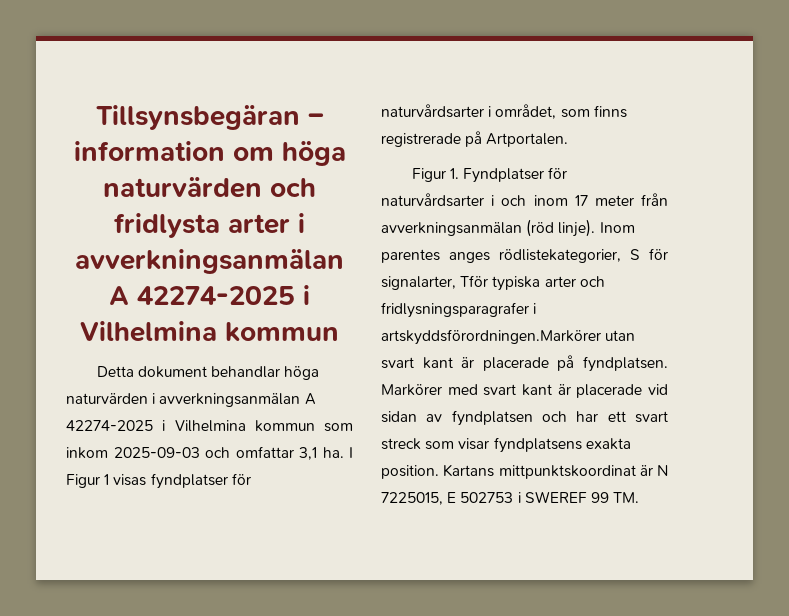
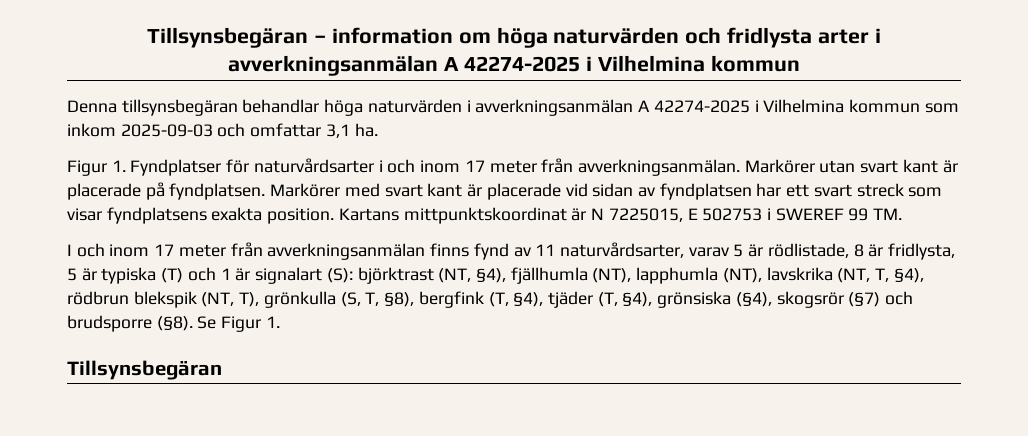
- Detta dokument behandlar höga naturvärden i avverkningsanmälan A 42274-2025 i Vilhelmina kommun som inkom 2025-09-03 och omfattar 3,1 ha. I Figur 1 visas fyndplatser för naturvårdsarter i området, som finns registrerade på Artportalen.
+ Denna tillsynsbegäran behandlar höga naturvärden i avverkningsanmälan A 42274-2025 i Vilhelmina kommun som inkom 2025-09-03 och omfattar 3,1 ha.
- Figur 1. Fyndplatser för naturvårdsarter i och inom 17 meter från avverkningsanmälan (röd linje). Inom parentes anges rödlistekategorier, S för signalarter, Tför typiska arter och fridlysningsparagrafer i artskyddsförordningen.Markörer utan svart kant är placerade på fyndplatsen.
+ Figur 1. Fyndplatser för naturvårdsarter i och inom 17 meter från avverkningsanmälan. Markörer utan svart kant är placerade på fyndplatsen.
- Markörer med svart kant är placerade vid sidan av fyndplatsen och har ett svart streck som visar fyndplatsens exakta position.
+ Markörer med svart kant är placerade vid sidan av fyndplatsen har ett svart streck som visar fyndplatsens exakta position.
+ I och inom 17 meter från avverkningsanmälan finns fynd av 11 naturvårdsarter, varav 5 är rödlistade, 8 är fridlysta, 5 är typiska (T) och 1 är signalart (S): björktrast (NT, §4), fjällhumla (NT), lapphumla (NT), lavskrika (NT, T, §4), rödbrun blekspik (NT, T), grönkulla (S, T, §8), bergfink (T, §4), tjäder (T, §4), grönsiska (§4), skogsrör (§7) och brudsporre (§8). Se Figur 1.
+ Tillsynsbegäran

